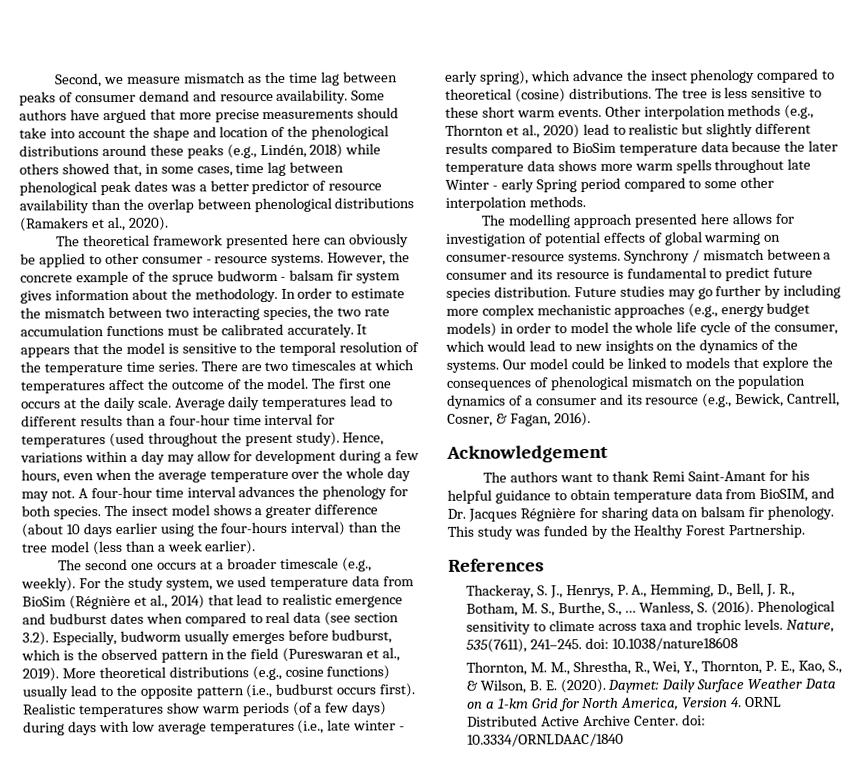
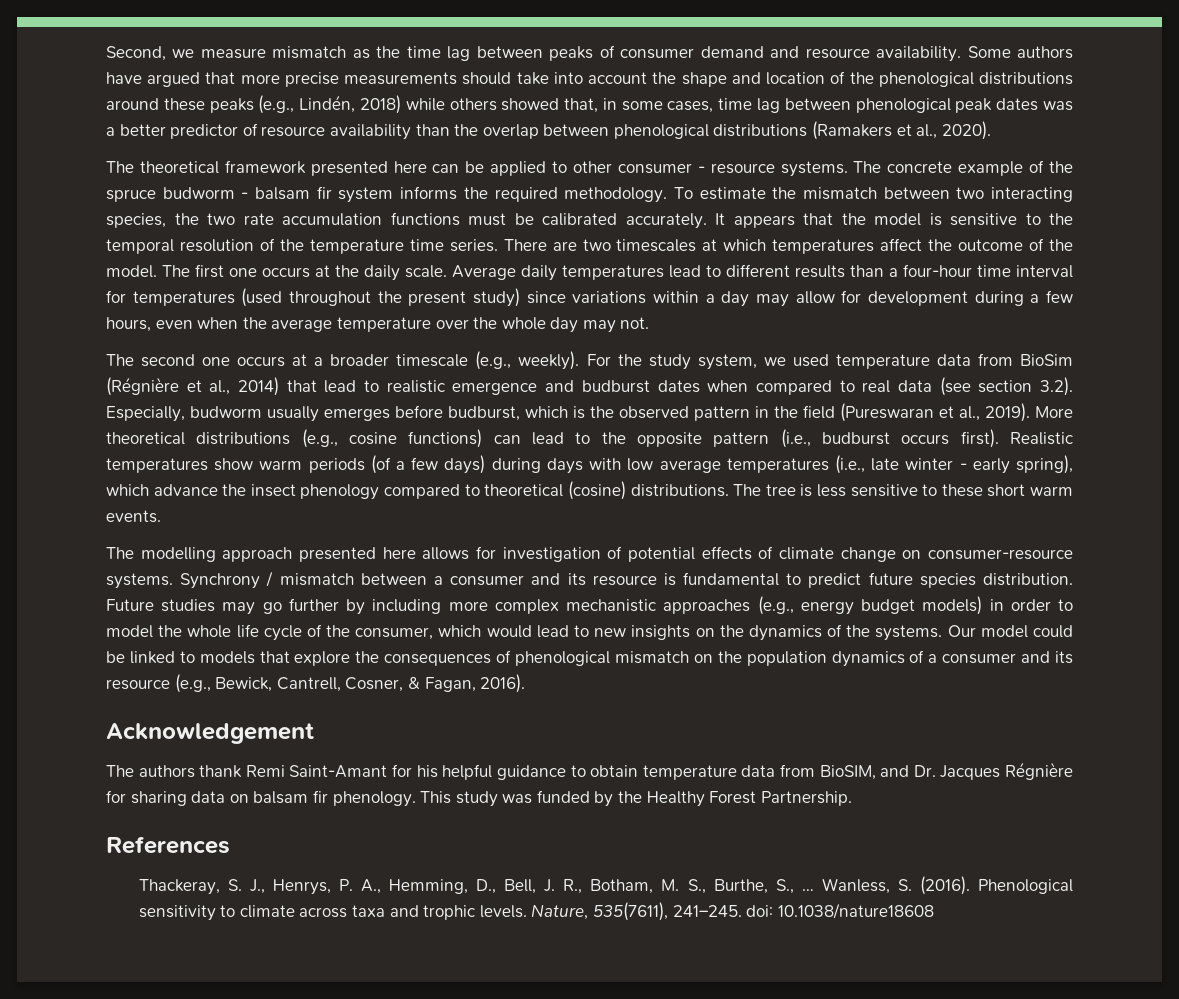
- The theoretical framework presented here can obviously be applied to other consumer - resource systems.
+ The theoretical framework presented here can be applied to other consumer - resource systems.
- However, the concrete example of the spruce budworm - balsam fir system gives information about the methodology. In order to estimate the mismatch between two interacting species, the two rate accumulation functions must be calibrated accurately.
+ The concrete example of the spruce budworm - balsam fir system informs the required methodology. To estimate the mismatch between two interacting species, the two rate accumulation functions must be calibrated accurately.
- Average daily temperatures lead to different results than a four-hour time interval for temperatures (used throughout the present study). Hence, variations within a day may allow for development during a few hours, even when the average temperature over the whole day may not. A four-hour time interval advances the phenology for both species. The insect model shows a greater difference (about 10 days earlier using the four-hours interval) than the tree model (less than a week earlier).
+ Average daily temperatures lead to different results than a four-hour time interval for temperatures (used throughout the present study) since variations within a day may allow for development during a few hours, even when the average temperature over the whole day may not.
- More theoretical distributions (e.g., cosine functions) usually lead to the opposite pattern (i.e., budburst occurs first).
+ More theoretical distributions (e.g., cosine functions) can lead to the opposite pattern (i.e., budburst occurs first).
- Other interpolation methods (e.g., Thornton et al., 2020) lead to realistic but slightly different results compared to BioSim temperature data because the later temperature data shows more warm spells throughout late Winter - early Spring period compared to some other interpolation methods.
- The modelling approach presented here allows for investigation of potential effects of global warming on consumer-resource systems.
+ The modelling approach presented here allows for investigation of potential effects of climate change on consumer-resource systems.
- The authors want to thank Remi Saint-Amant for his helpful guidance to obtain temperature data from BioSIM, and Dr. Jacques Régnière for sharing data on balsam fir phenology.
+ The authors thank Remi Saint-Amant for his helpful guidance to obtain temperature data from BioSIM, and Dr. Jacques Régnière for sharing data on balsam fir phenology.
- Thornton, M. M., Shrestha, R., Wei, Y., Thornton, P. E., Kao, S., & Wilson, B. E. (2020). Daymet: Daily Surface Weather Data on a 1-km Grid for North America, Version 4. ORNL Distributed Active Archive Center. doi: 10.3334/ORNLDAAC/1840

